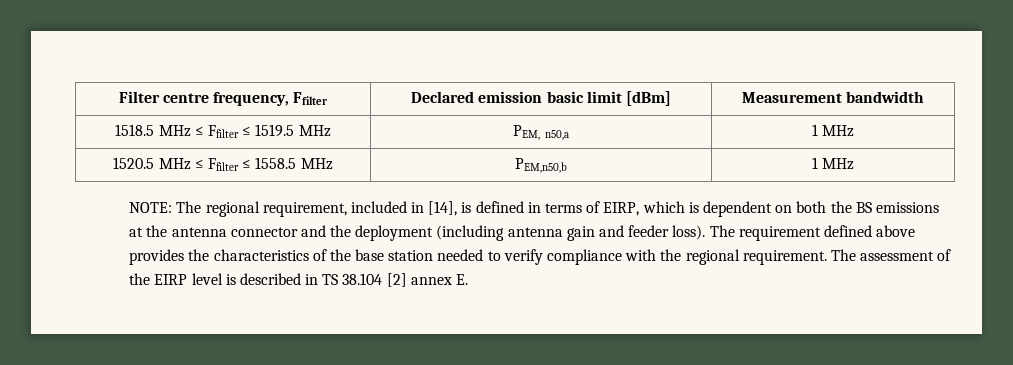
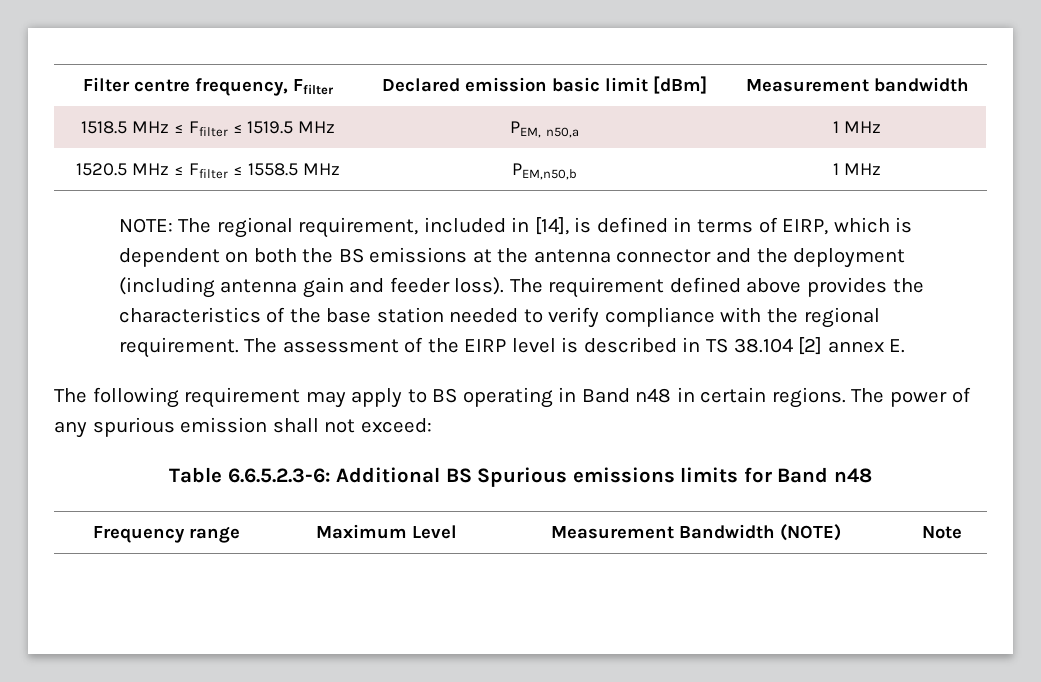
+ The following requirement may apply to BS operating in Band n48 in certain regions. The power of any spurious emission shall not exceed:
+ Table 6.6.5.2.3-6: Additional BS Spurious emissions limits for Band n48
+ Frequency range | Maximum Level | Measurement Bandwidth (NOTE) | Note

